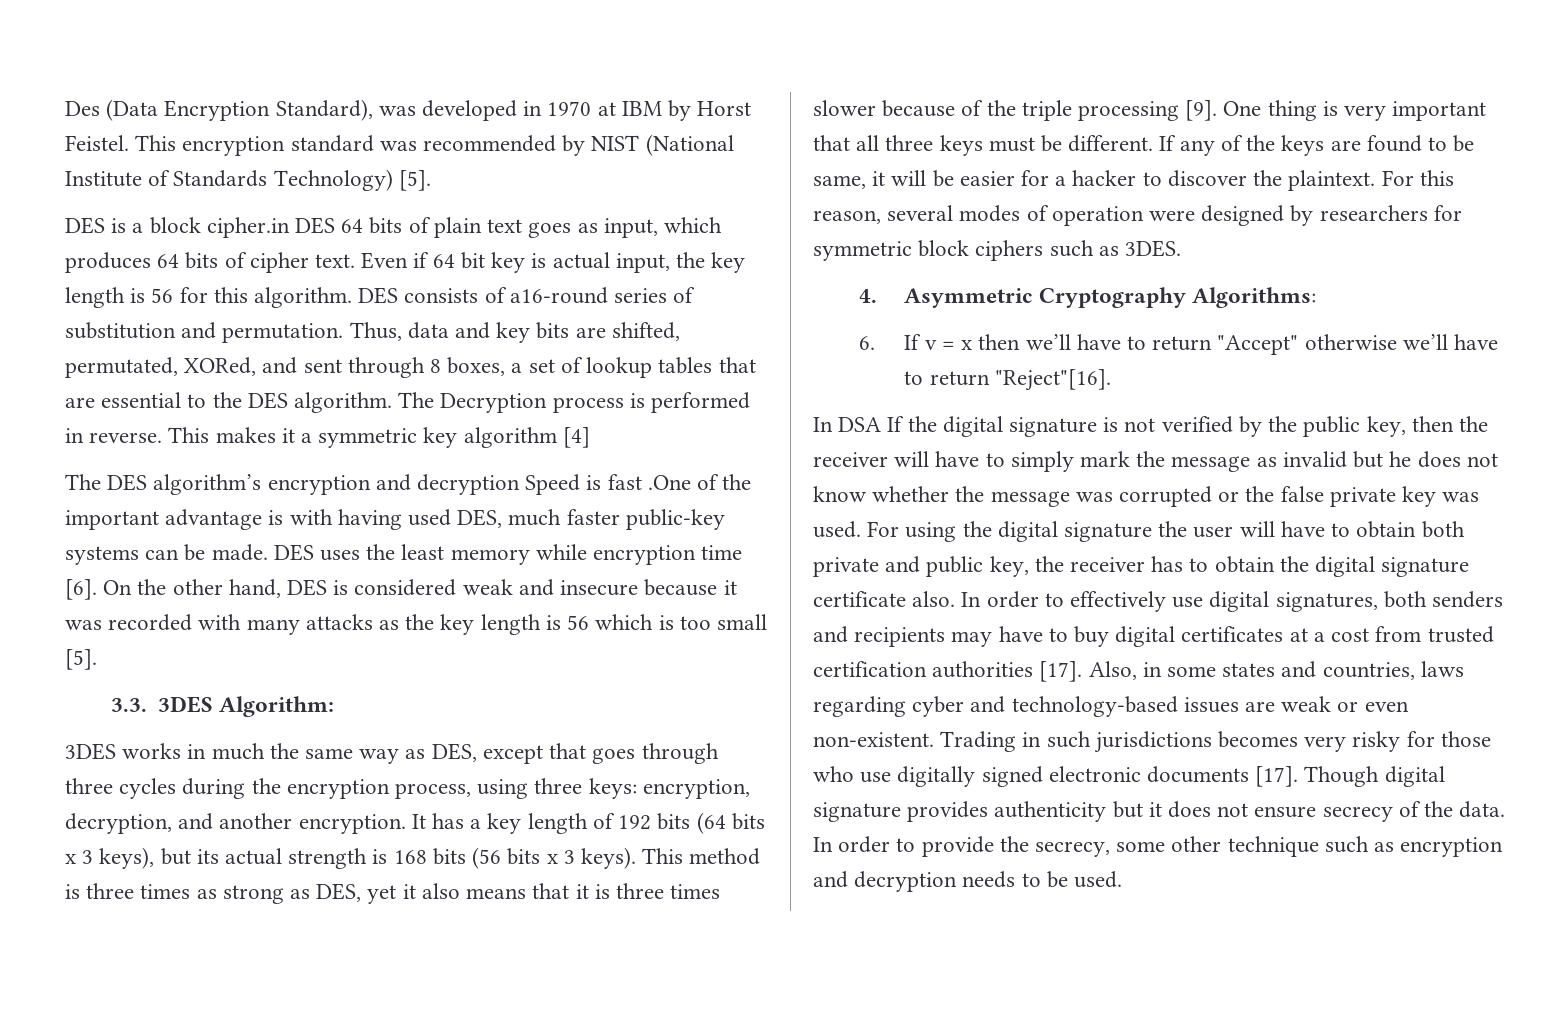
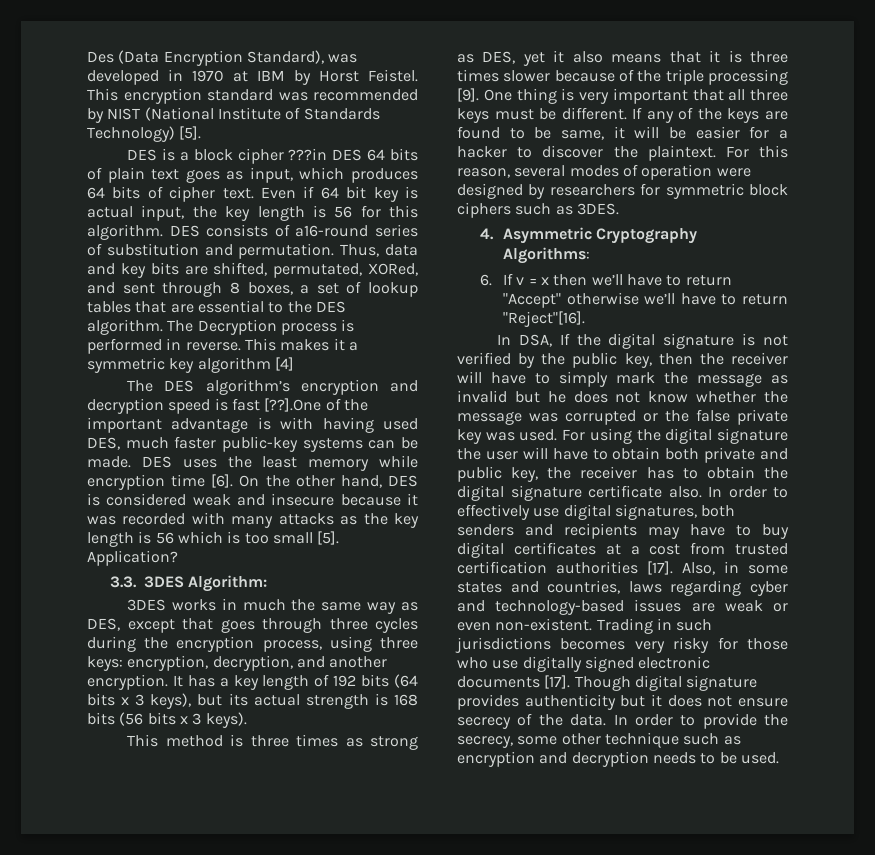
- DES is a block cipher.in DES 64 bits of plain text goes as input, which produces 64 bits of cipher text.
+ DES is a block cipher ???in DES 64 bits of plain text goes as input, which produces 64 bits of cipher text.
- The DES algorithm’s encryption and decryption Speed is fast .One of the important advantage is with having used DES, much faster public-key systems can be made.
+ The DES algorithm’s encryption and decryption speed is fast [??].One of the important advantage is with having used DES, much faster public-key systems can be made.
+ Application?
- It has a key length of 192 bits (64 bits x 3 keys), but its actual strength is 168 bits (56 bits x 3 keys). This method is three times as strong as DES, yet it also means that it is three times slower because of the triple processing [9].
+ It has a key length of 192 bits (64 bits x 3 keys), but its actual strength is 168 bits (56 bits x 3 keys).
+ This method is three times as strong as DES, yet it also means that it is three times slower because of the triple processing [9].
- In DSA If the digital signature is not verified by the public key, then the receiver will have to simply mark the message as invalid but he does not know whether the message was corrupted or the false private key was used.
+ In DSA, If the digital signature is not verified by the public key, then the receiver will have to simply mark the message as invalid but he does not know whether the message was corrupted or the false private key was used.

